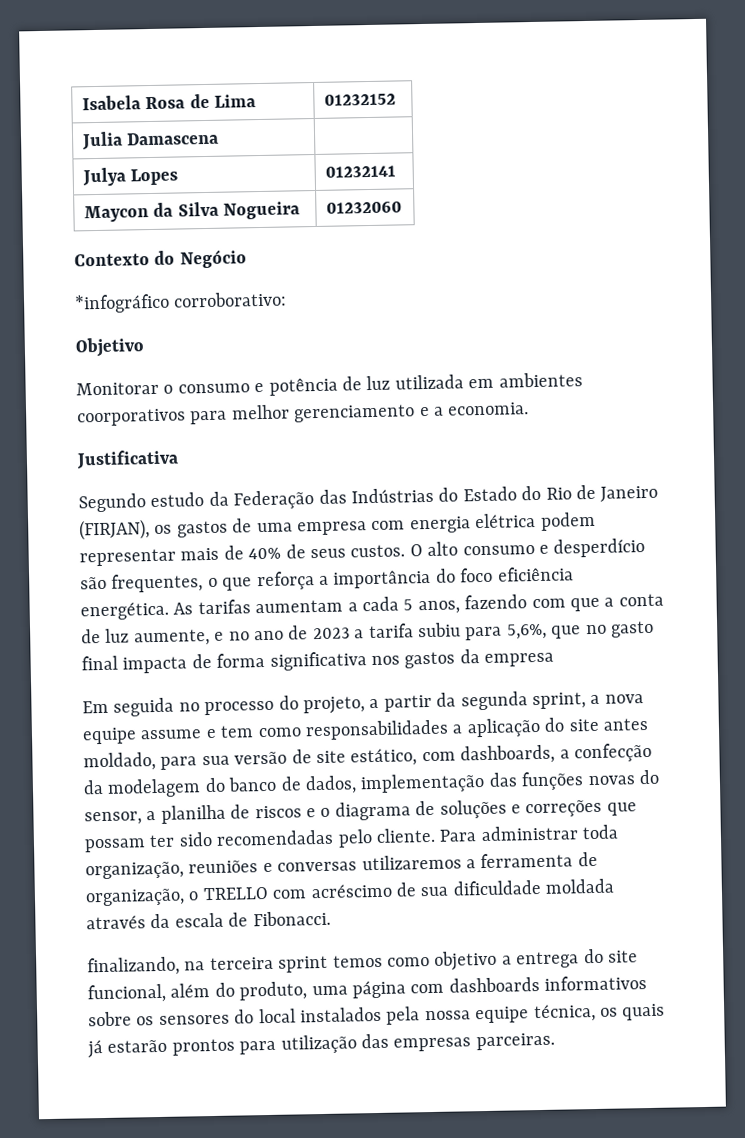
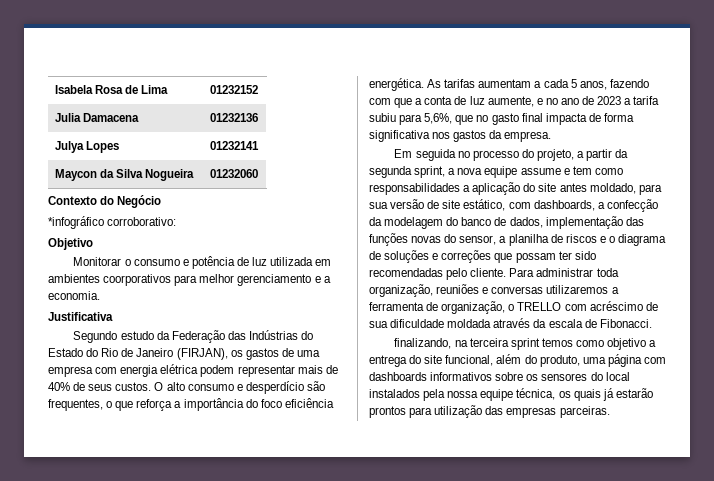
- Julia Damascena |
+ Julia Damacena | 01232136
- As tarifas aumentam a cada 5 anos, fazendo com que a conta de luz aumente, e no ano de 2023 a tarifa subiu para 5,6%, que no gasto final impacta de forma significativa nos gastos da empresa
+ As tarifas aumentam a cada 5 anos, fazendo com que a conta de luz aumente, e no ano de 2023 a tarifa subiu para 5,6%, que no gasto final impacta de forma significativa nos gastos da empresa.

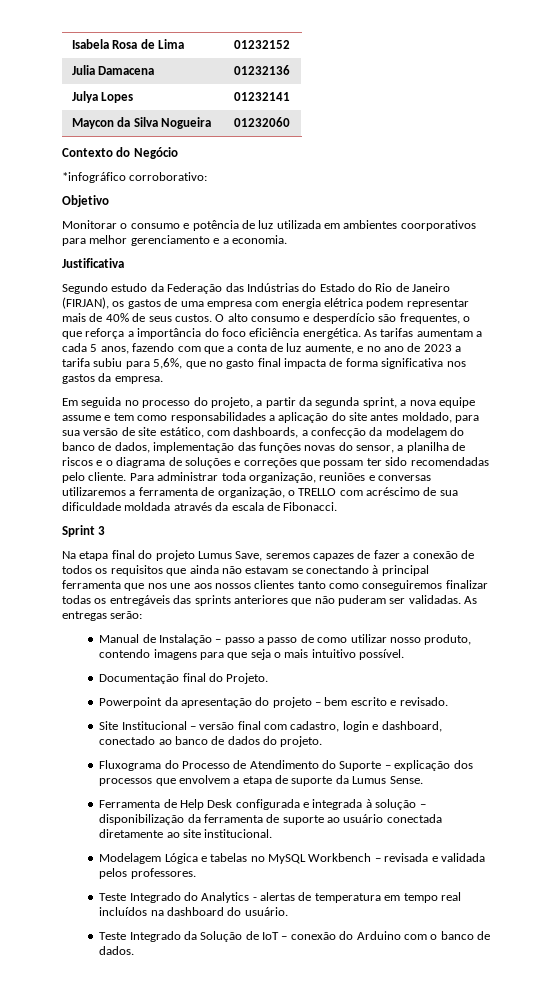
- finalizando, na terceira sprint temos como objetivo a entrega do site funcional, além do produto, uma página com dashboards informativos sobre os sensores do local instalados pela nossa equipe técnica, os quais já estarão prontos para utilização das empresas parceiras.
+ Sprint 3
+ Na etapa final do projeto Lumus Save, seremos capazes de fazer a conexão de todos os requisitos que ainda não estavam se conectando à principal ferramenta que nos une aos nossos clientes tanto como conseguiremos finalizar todas os entregáveis das sprints anteriores que não puderam ser validadas. As entregas serão:
+ Manual de Instalação – passo a passo de como utilizar nosso produto, contendo imagens para que seja o mais intuitivo possível.
+ Documentação final do Projeto.
+ Powerpoint da apresentação do projeto – bem escrito e revisado.
+ Site Institucional – versão final com cadastro, login e dashboard, conectado ao banco de dados do projeto.
+ Fluxograma do Processo de Atendimento do Suporte – explicação dos processos que envolvem a etapa de suporte da Lumus Sense.
+ Ferramenta de Help Desk configurada e integrada à solução – disponibilização da ferramenta de suporte ao usuário conectada diretamente ao site institucional.
+ Modelagem Lógica e tabelas no MySQL Workbench – revisada e validada pelos professores.
+ Teste Integrado do Analytics - alertas de temperatura em tempo real incluídos na dashboard do usuário.
+ Teste Integrado da Solução de IoT – conexão do Arduino com o banco de dados.

